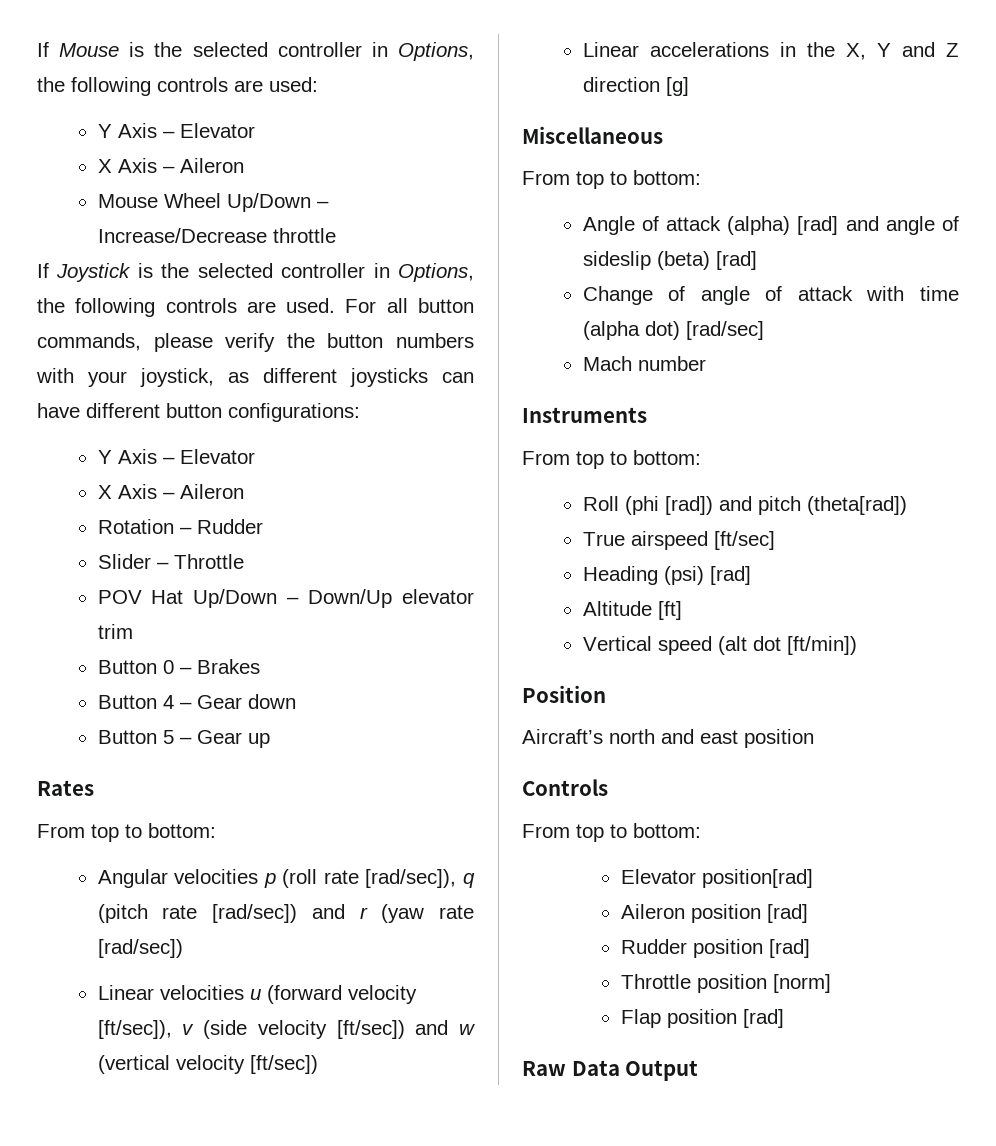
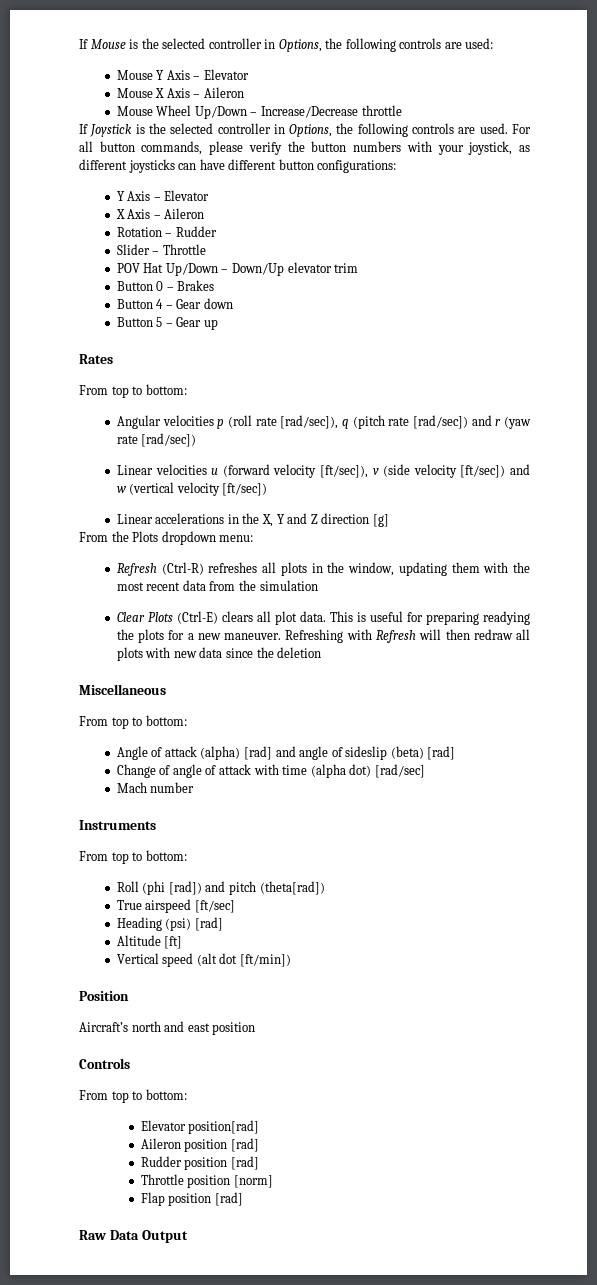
  If Mouse is the selected controller in Options, the following controls are used:
- Y Axis – Elevator
- X Axis – Aileron
+ Mouse Y Axis – Elevator
+ Mouse X Axis – Aileron
+ From the Plots dropdown menu:
+ Refresh (Ctrl-R) refreshes all plots in the window, updating them with the most recent data from the simulation
+ Clear Plots (Ctrl-E) clears all plot data. This is useful for preparing readying the plots for a new maneuver. Refreshing with Refresh will then redraw all plots with new data since the deletion

